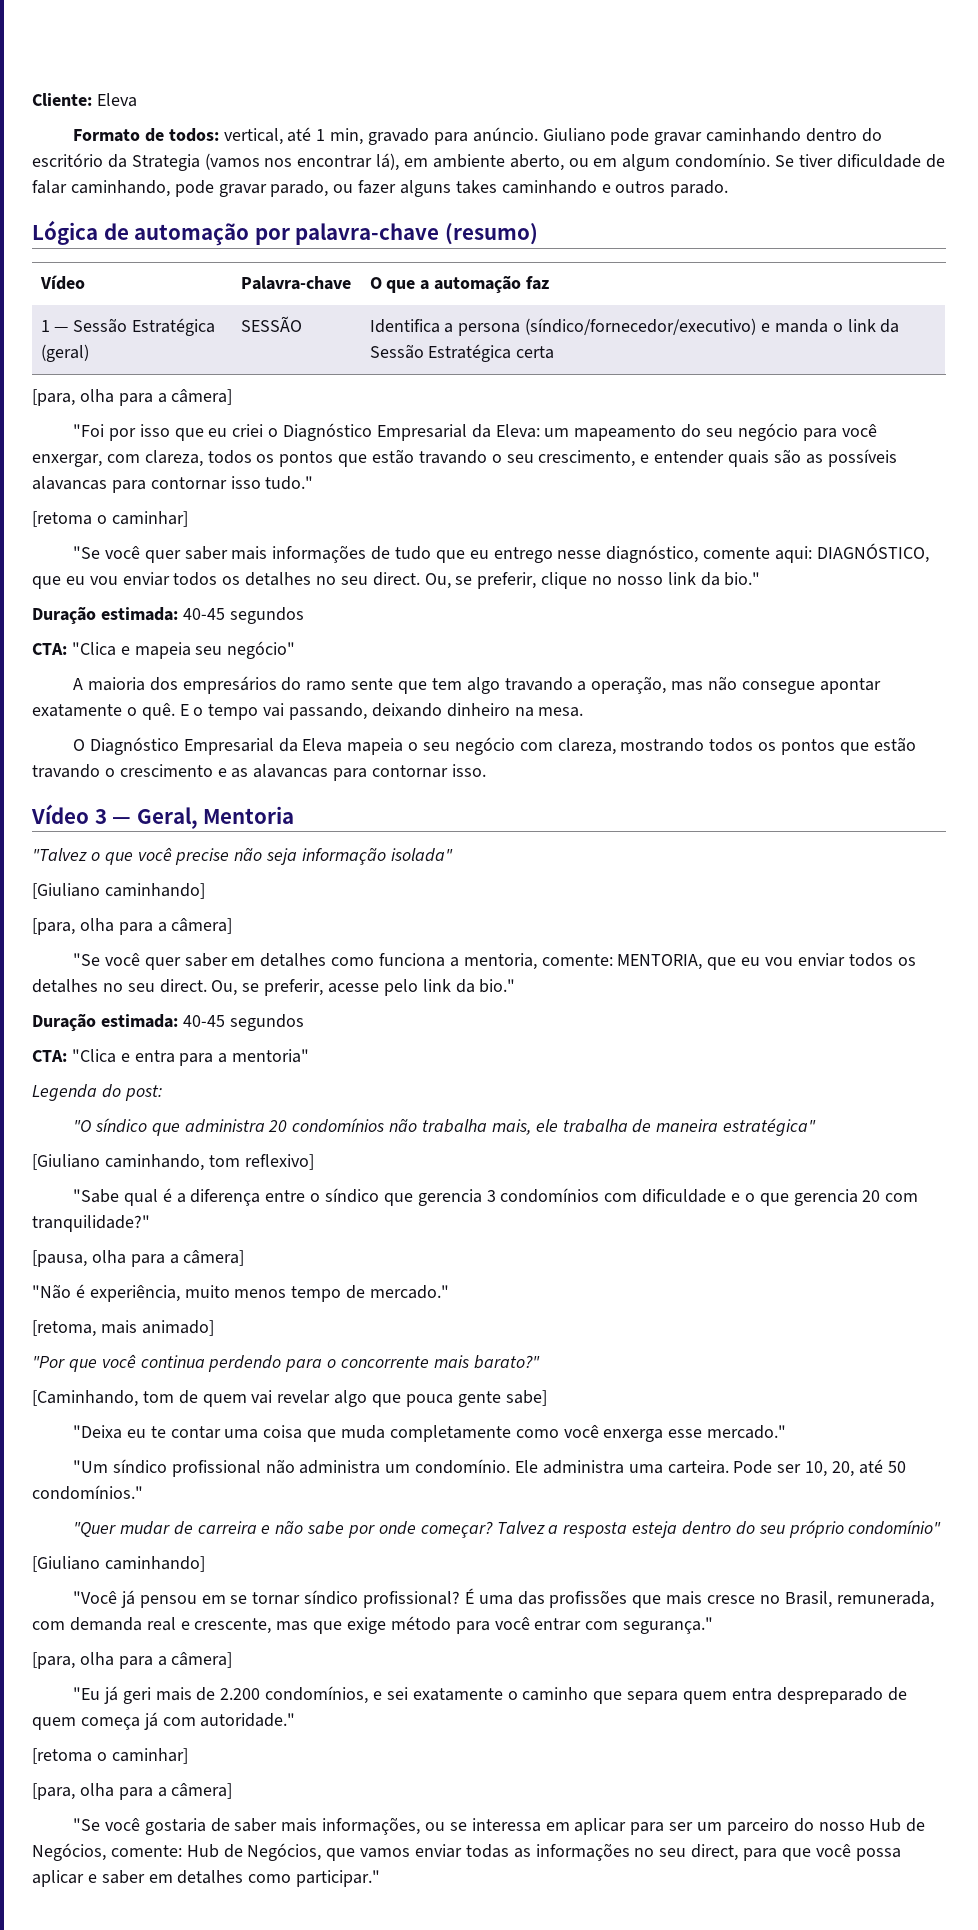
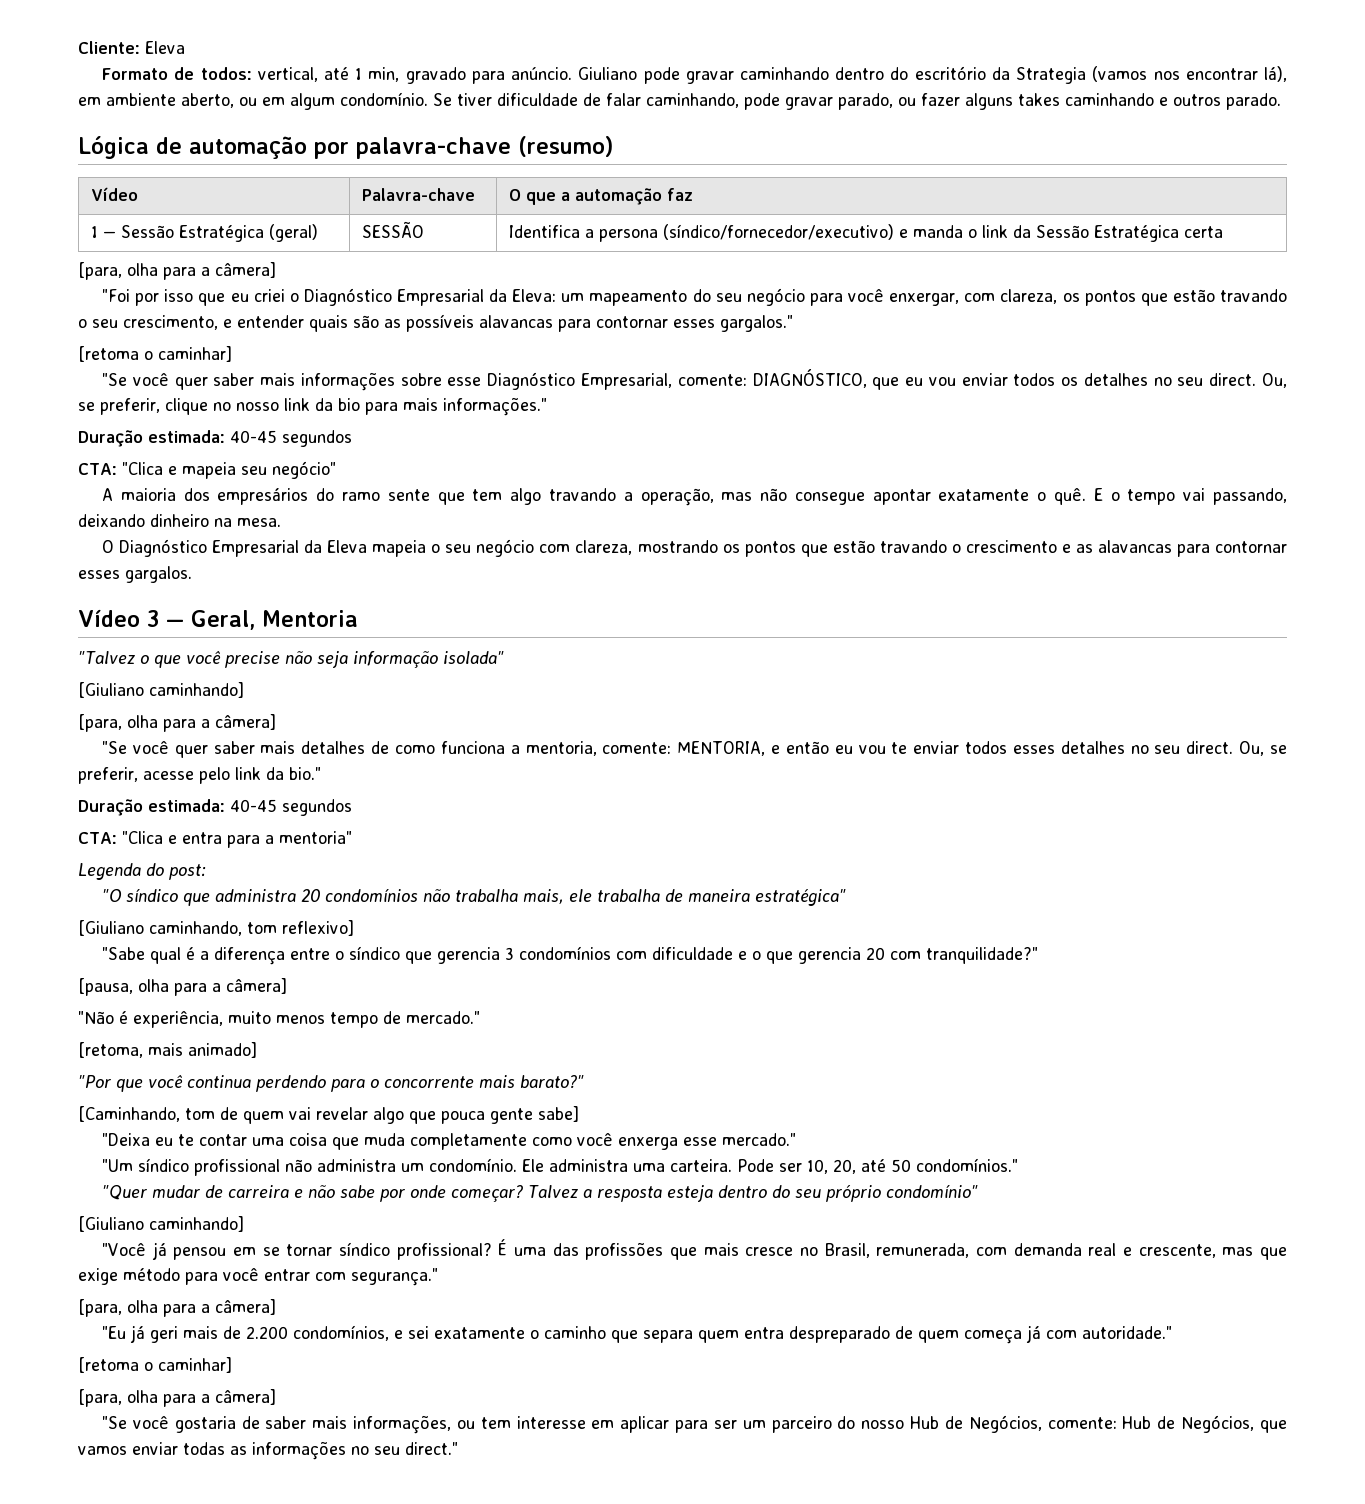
- "Foi por isso que eu criei o Diagnóstico Empresarial da Eleva: um mapeamento do seu negócio para você enxergar, com clareza, todos os pontos que estão travando o seu crescimento, e entender quais são as possíveis alavancas para contornar isso tudo."
+ "Foi por isso que eu criei o Diagnóstico Empresarial da Eleva: um mapeamento do seu negócio para você enxergar, com clareza, os pontos que estão travando o seu crescimento, e entender quais são as possíveis alavancas para contornar esses gargalos."
- "Se você quer saber mais informações de tudo que eu entrego nesse diagnóstico, comente aqui: DIAGNÓSTICO, que eu vou enviar todos os detalhes no seu direct.
+ "Se você quer saber mais informações sobre esse Diagnóstico Empresarial, comente: DIAGNÓSTICO, que eu vou enviar todos os detalhes no seu direct.
- Ou, se preferir, clique no nosso link da bio."
+ Ou, se preferir, clique no nosso link da bio para mais informações."
- O Diagnóstico Empresarial da Eleva mapeia o seu negócio com clareza, mostrando todos os pontos que estão travando o crescimento e as alavancas para contornar isso.
+ O Diagnóstico Empresarial da Eleva mapeia o seu negócio com clareza, mostrando os pontos que estão travando o crescimento e as alavancas para contornar esses gargalos.
- "Se você quer saber em detalhes como funciona a mentoria, comente: MENTORIA, que eu vou enviar todos os detalhes no seu direct.
+ "Se você quer saber mais detalhes de como funciona a mentoria, comente: MENTORIA, e então eu vou te enviar todos esses detalhes no seu direct.
- "Se você gostaria de saber mais informações, ou se interessa em aplicar para ser um parceiro do nosso Hub de Negócios, comente: Hub de Negócios, que vamos enviar todas as informações no seu direct, para que você possa aplicar e saber em detalhes como participar."
+ "Se você gostaria de saber mais informações, ou tem interesse em aplicar para ser um parceiro do nosso Hub de Negócios, comente: Hub de Negócios, que vamos enviar todas as informações no seu direct."

